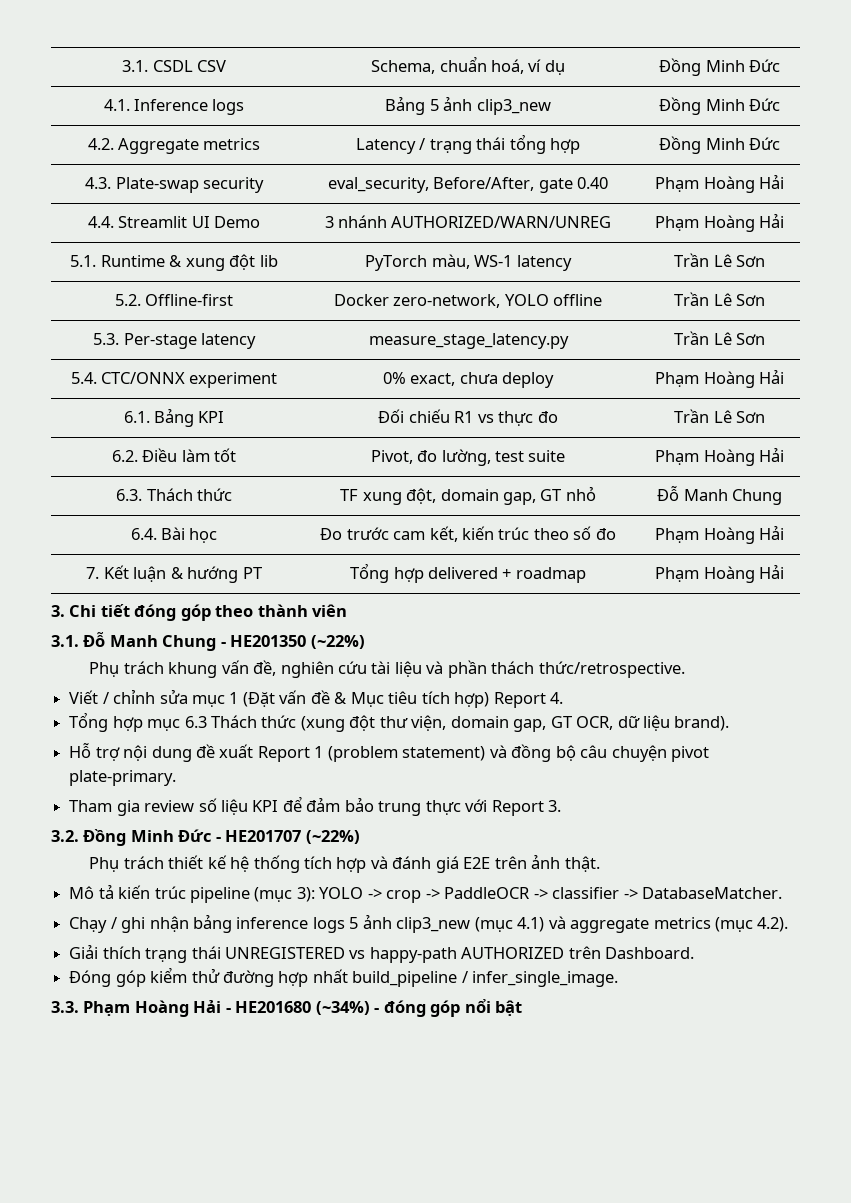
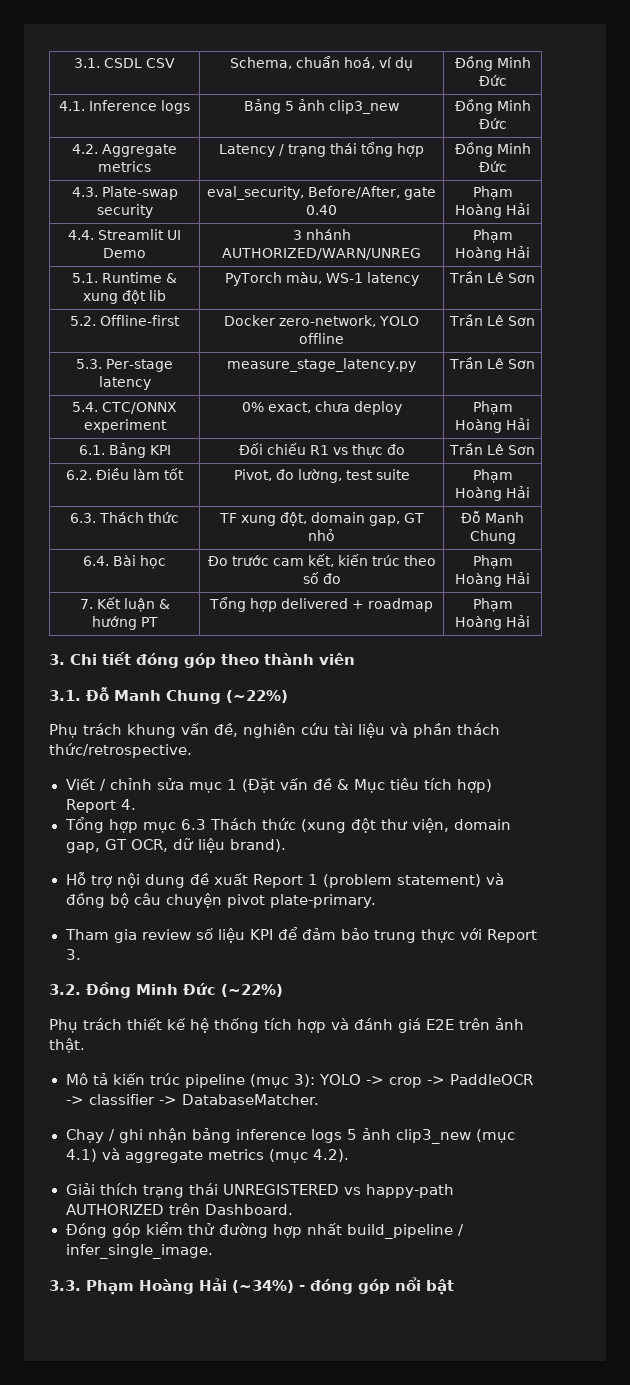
- 3.1. Đỗ Manh Chung - HE201350 (~22%)
+ 3.1. Đỗ Manh Chung (~22%)
- 3.2. Đồng Minh Đức - HE201707 (~22%)
+ 3.2. Đồng Minh Đức (~22%)
- 3.3. Phạm Hoàng Hải - HE201680 (~34%) - đóng góp nổi bật
+ 3.3. Phạm Hoàng Hải (~34%) - đóng góp nổi bật

